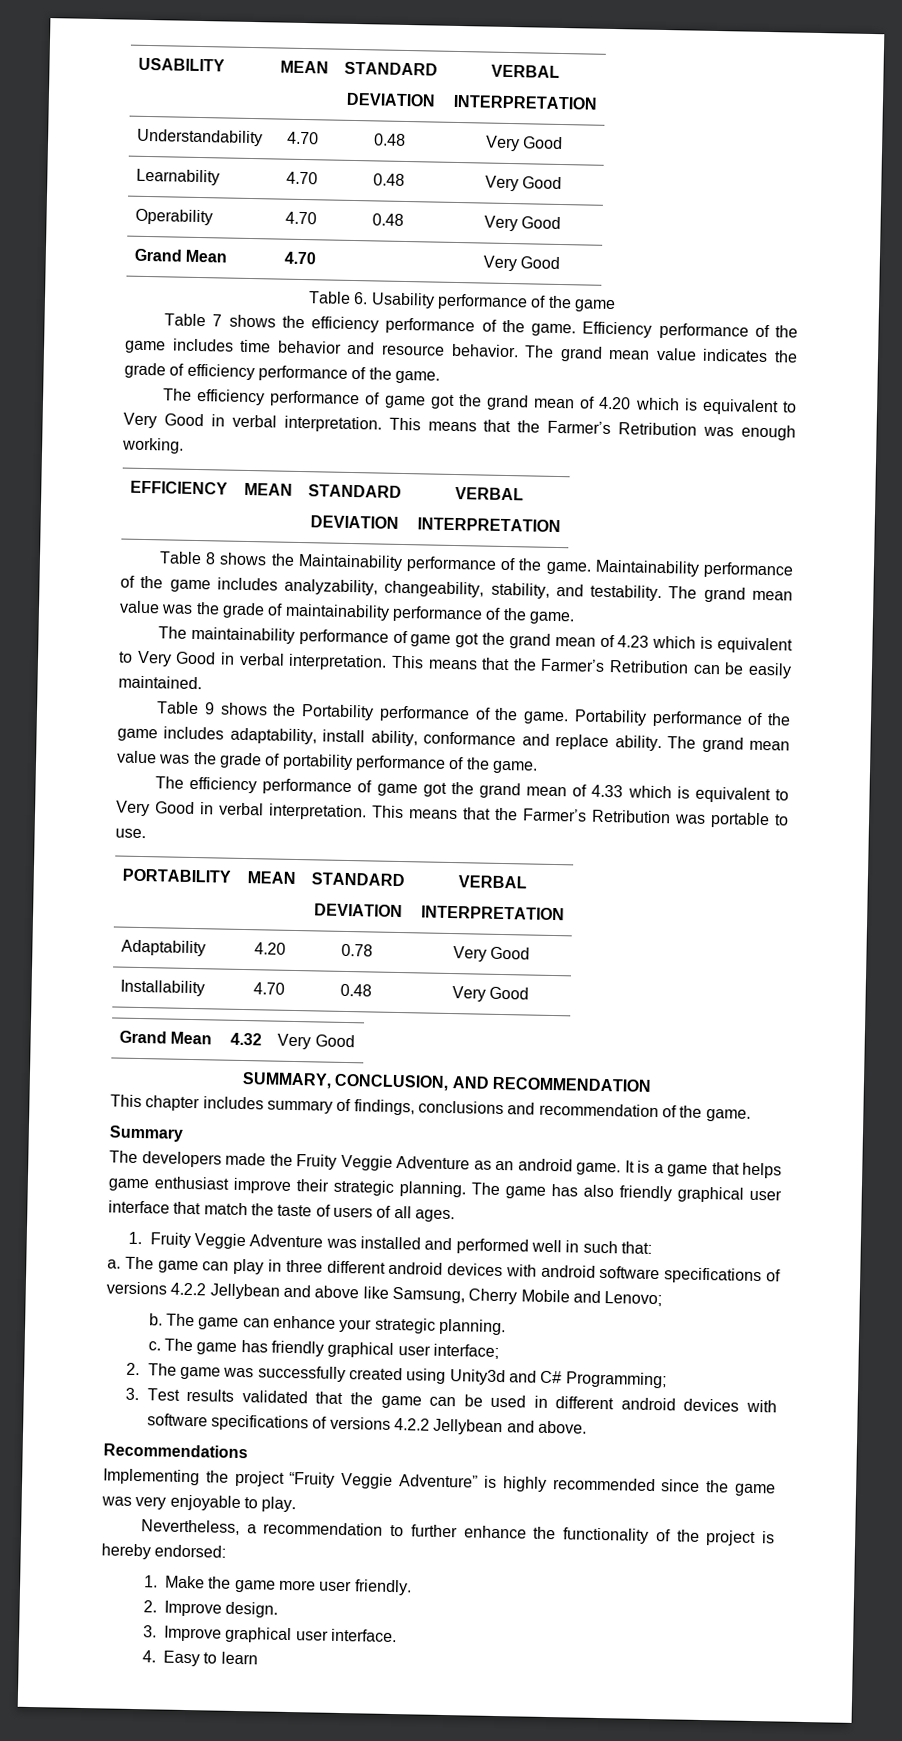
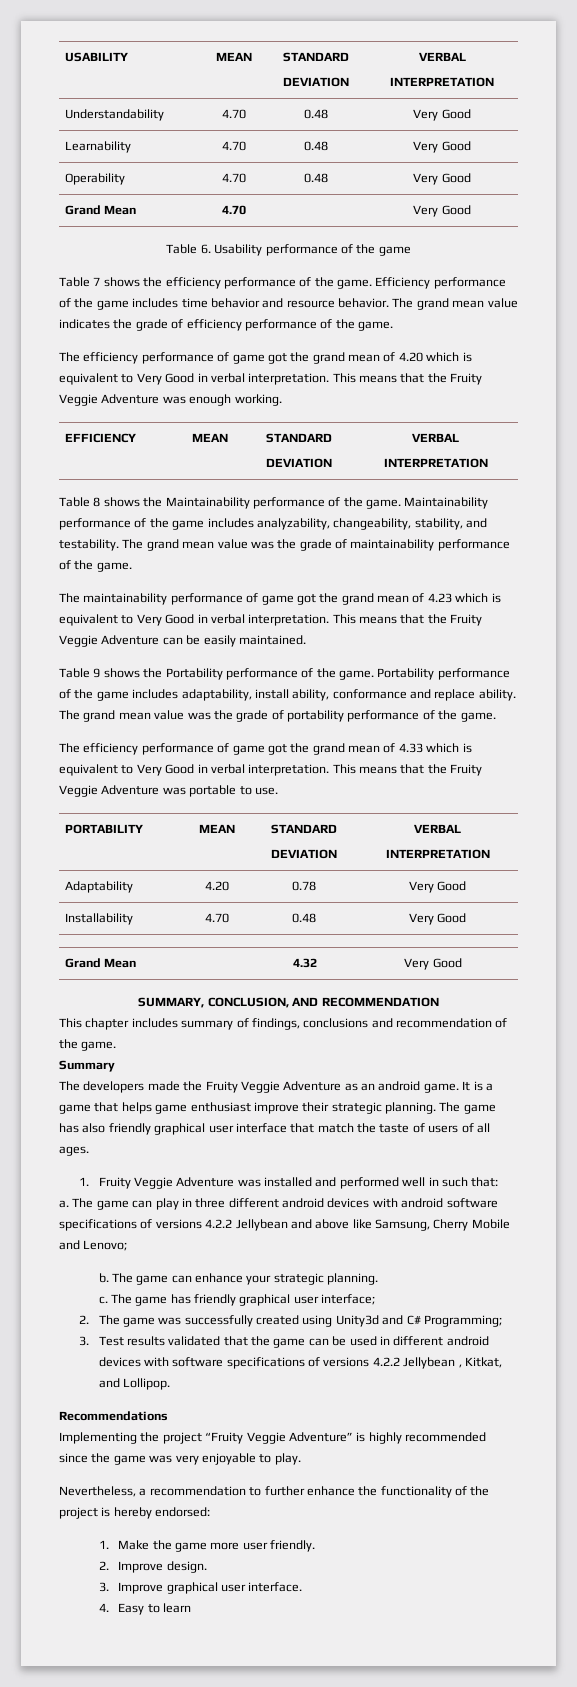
- This means that the Farmer’s Retribution was enough working.
+ This means that the Fruity Veggie Adventure was enough working.
- This means that the Farmer’s Retribution can be easily maintained.
+ This means that the Fruity Veggie Adventure can be easily maintained.
- This means that the Farmer’s Retribution was portable to use.
+ This means that the Fruity Veggie Adventure was portable to use.
- 3. Test results validated that the game can be used in different android devices with software specifications of versions 4.2.2 Jellybean and above.
+ 3. Test results validated that the game can be used in different android devices with software specifications of versions 4.2.2 Jellybean , Kitkat, and Lollipop.

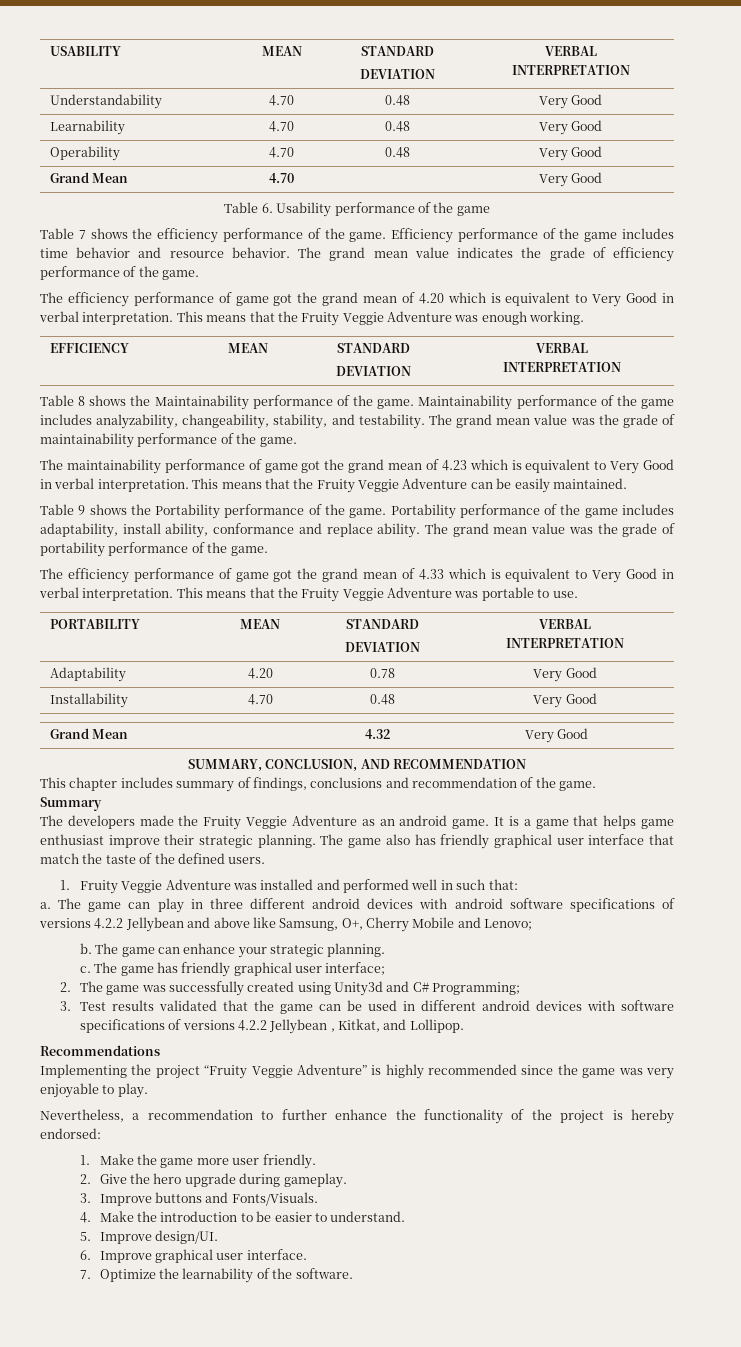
- The game has also friendly graphical user interface that match the taste of users of all ages.
+ The game also has friendly graphical user interface that match the taste of the defined users.
- The game can play in three different android devices with android software specifications of versions 4.2.2 Jellybean and above like Samsung, Cherry Mobile and Lenovo;
+ The game can play in three different android devices with android software specifications of versions 4.2.2 Jellybean and above like Samsung, O+, Cherry Mobile and Lenovo;
- 2. Improve design.
- 3. Improve graphical user interface.
- 4. Easy to learn
+ 2. Give the hero upgrade during gameplay.
+ 3. Improve buttons and Fonts/Visuals.
+ 4. Make the introduction to be easier to understand.
+ 5. Improve design/UI.
+ 6. Improve graphical user interface.
+ 7. Optimize the learnability of the software.

